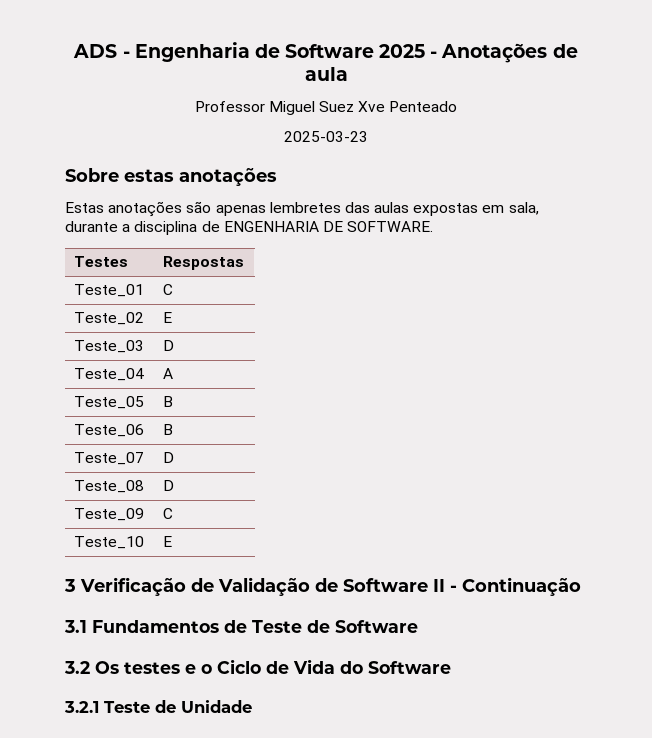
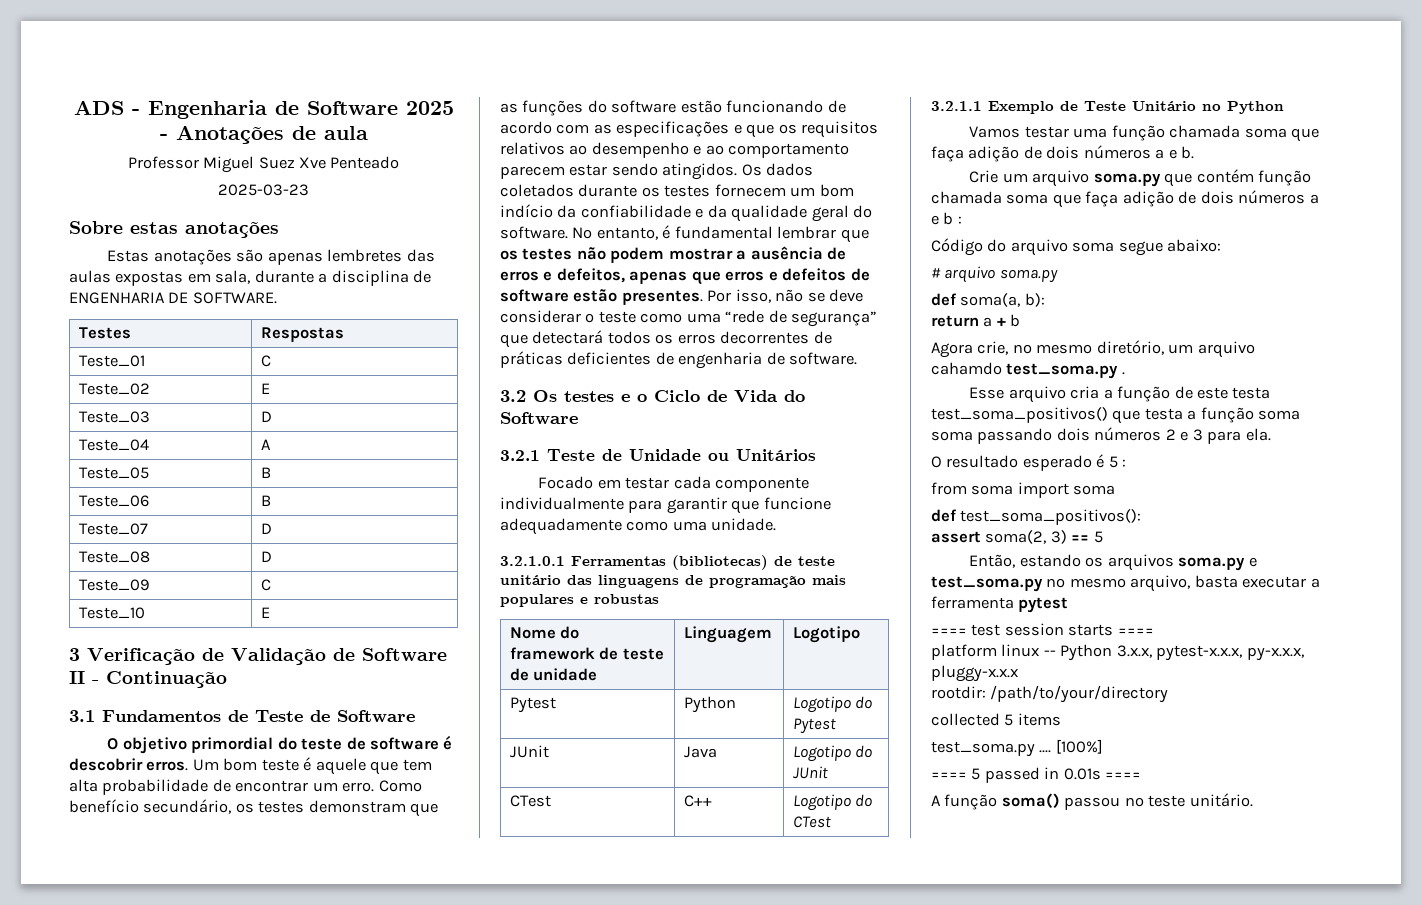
+ O objetivo primordial do teste de software é descobrir erros. Um bom teste é aquele que tem alta probabilidade de encontrar um erro. Como benefício secundário, os testes demonstram que as funções do software estão funcionando de acordo com as especificações e que os requisitos relativos ao desempenho e ao comportamento parecem estar sendo atingidos. Os dados coletados durante os testes fornecem um bom indício da confiabilidade e da qualidade geral do software. No entanto, é fundamental lembrar que os testes não podem mostrar a ausência de erros e defeitos, apenas que erros e defeitos de software estão presentes. Por isso, não se deve considerar o teste como uma “rede de segurança” que detectará todos os erros decorrentes de práticas deficientes de engenharia de software.
- 3.2.1 Teste de Unidade
+ 3.2.1 Teste de Unidade ou Unitários
+ Focado em testar cada componente individualmente para garantir que funcione adequadamente como uma unidade.
+ 3.2.1.0.1 Ferramentas (bibliotecas) de teste unitário das linguagens de programação mais populares e robustas
+ Nome do framework de teste de unidade | Linguagem | Logotipo
+ Pytest | Python | Logotipo do Pytest
+ JUnit | Java | Logotipo do JUnit
+ CTest | C++ | Logotipo do CTest
+ 3.2.1.1 Exemplo de Teste Unitário no Python
+ Vamos testar uma função chamada soma que faça adição de dois números a e b.
+ Crie um arquivo soma.py que contém função chamada soma que faça adição de dois números a e b :
+ Código do arquivo soma segue abaixo:
+ # arquivo soma.py
+ def soma(a, b):
+ return a + b
+ Agora crie, no mesmo diretório, um arquivo cahamdo test_soma.py .
+ Esse arquivo cria a função de este testa test_soma_positivos() que testa a função soma soma passando dois números 2 e 3 para ela.
+ O resultado esperado é 5 :
+ from soma import soma
+ def test_soma_positivos():
+ assert soma(2, 3) == 5
+ Então, estando os arquivos soma.py e test_soma.py no mesmo arquivo, basta executar a ferramenta pytest
+ ==== test session starts ====
+ platform linux -- Python 3.x.x, pytest-x.x.x, py-x.x.x, pluggy-x.x.x
+ rootdir: /path/to/your/directory
+ collected 5 items
+ test_soma.py .... [100%]
+ ==== 5 passed in 0.01s ====
+ A função soma() passou no teste unitário.

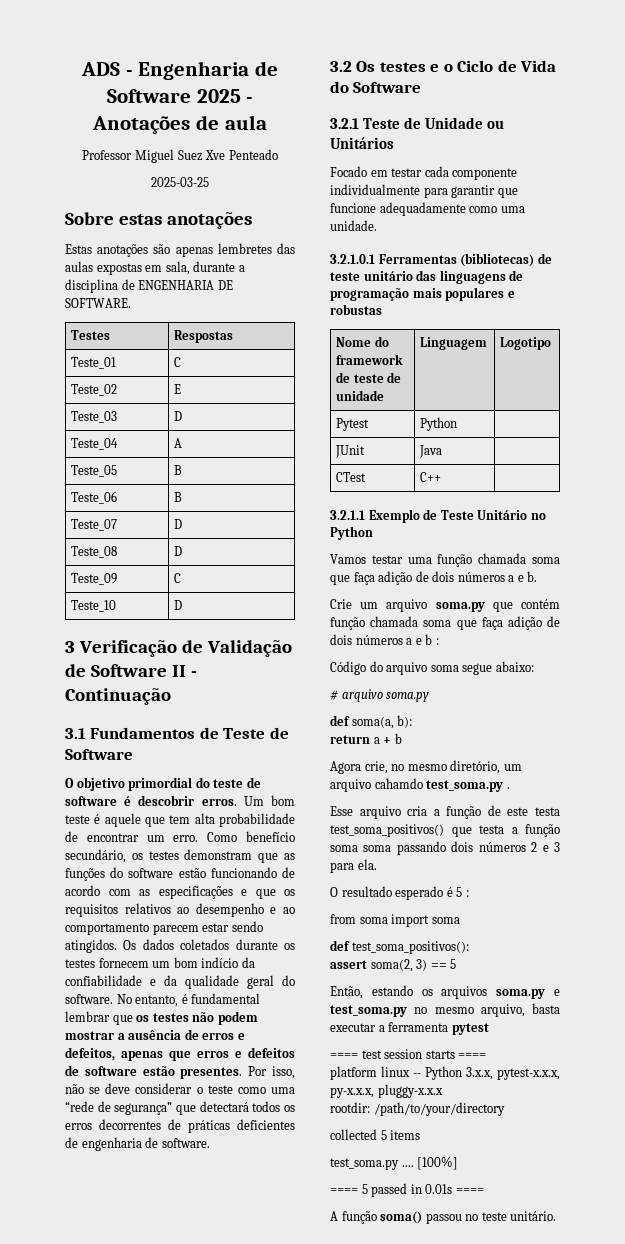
- 2025-03-23
+ 2025-03-25
- Teste_10 | E
+ Teste_10 | D
- Pytest | Python | Logotipo do Pytest
+ Pytest | Python |
- JUnit | Java | Logotipo do JUnit
+ JUnit | Java |
- CTest | C++ | Logotipo do CTest
+ CTest | C++ |

